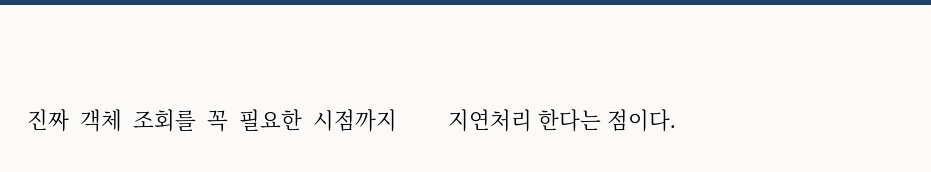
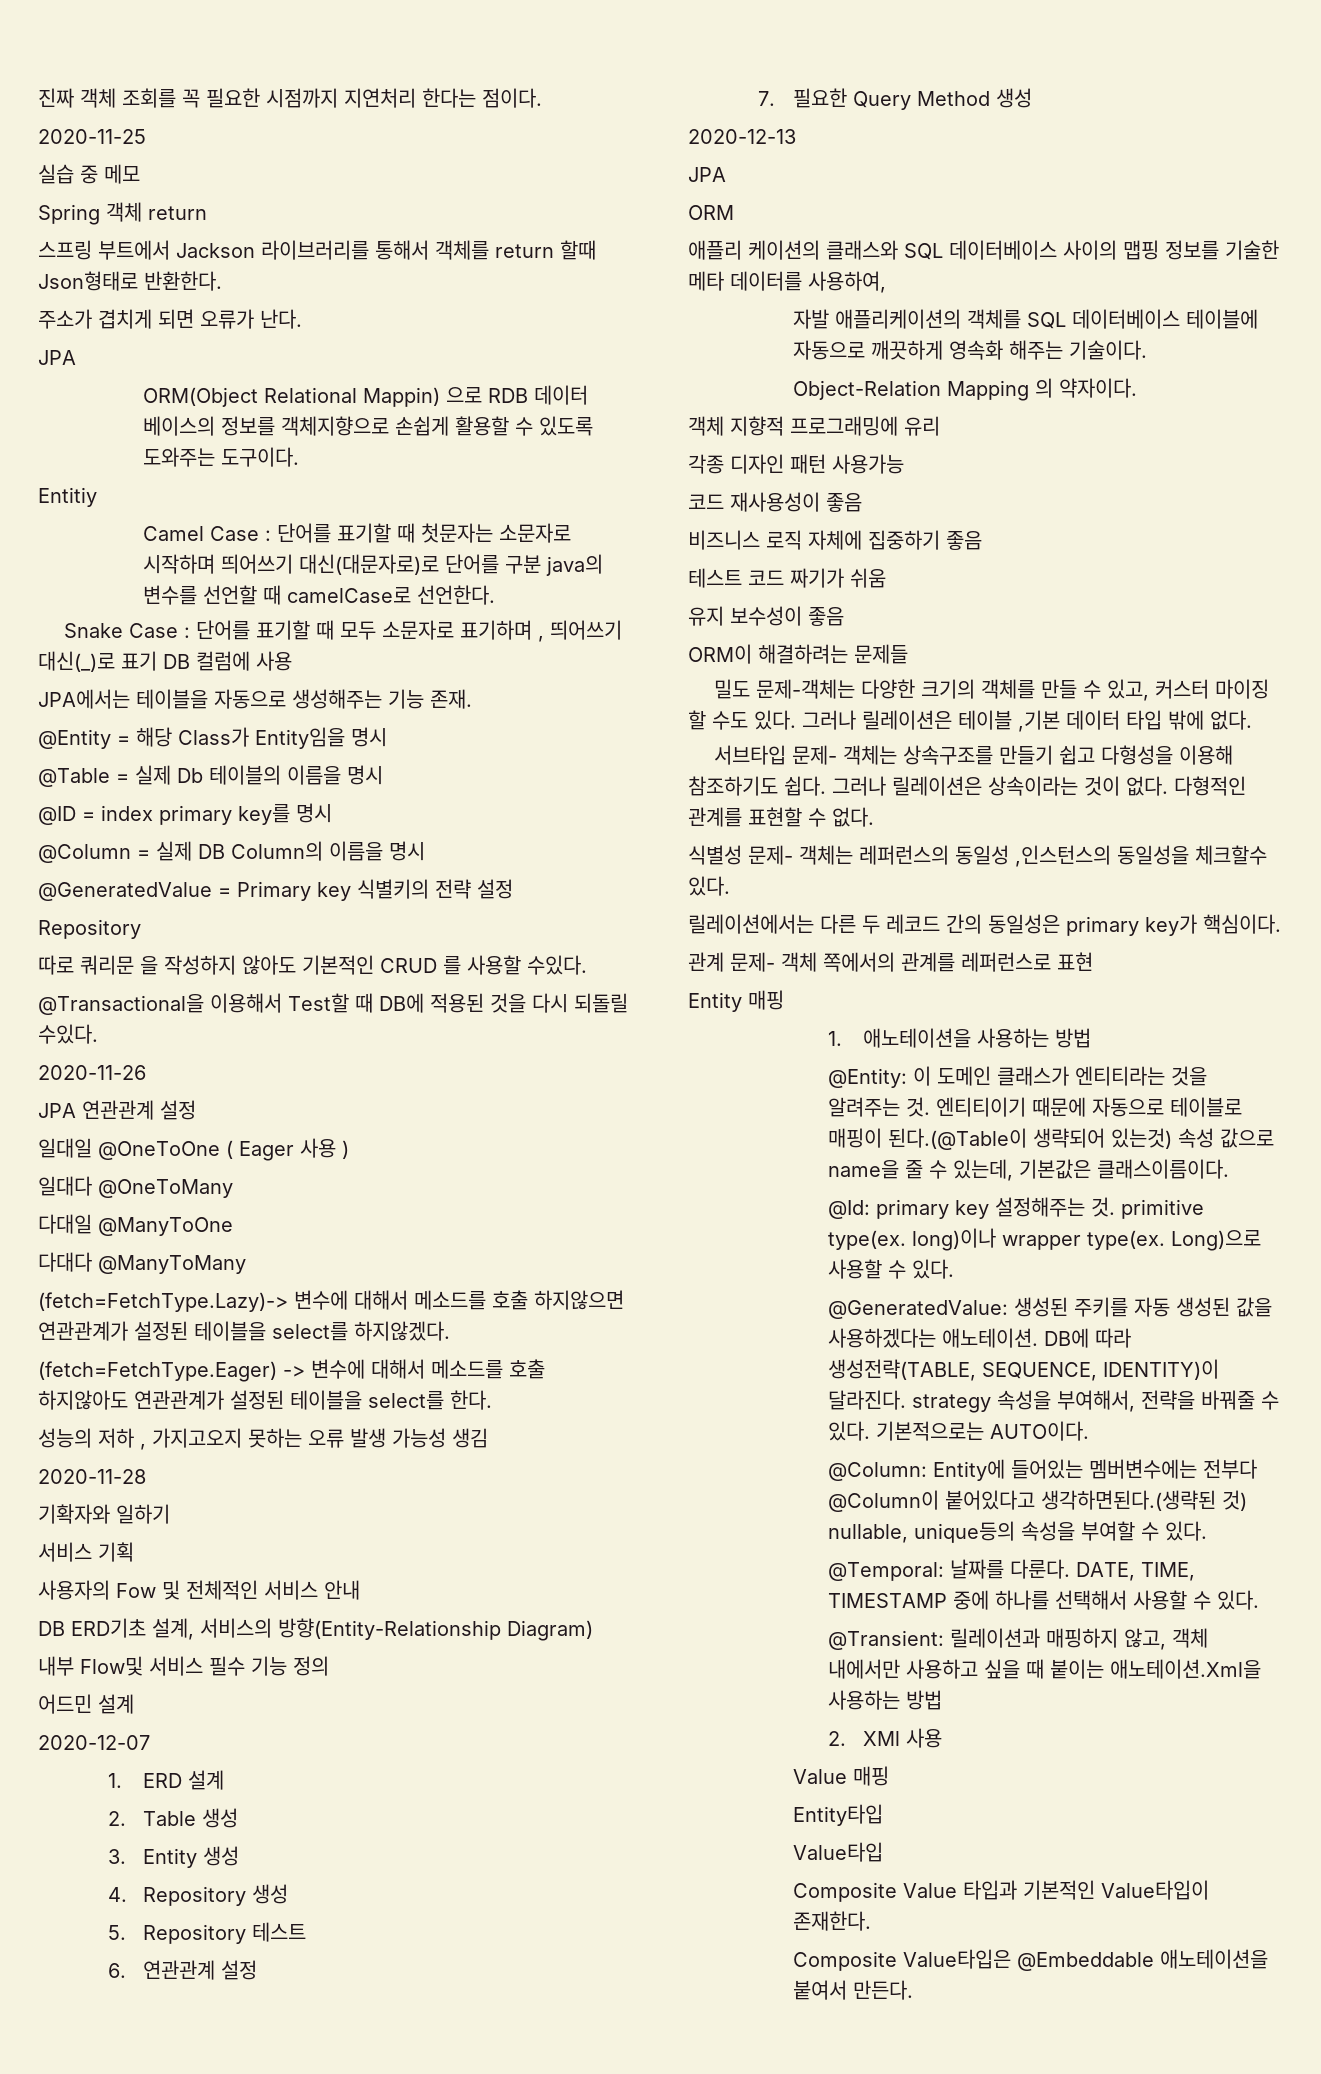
+ 2020-11-25
+ 실습 중 메모
+ Spring 객체 return
+ 스프링 부트에서 Jackson 라이브러리를 통해서 객체를 return 할때 Json형태로 반환한다.
+ 주소가 겹치게 되면 오류가 난다.
+ JPA
+ ORM(Object Relational Mappin) 으로 RDB 데이터 베이스의 정보를 객체지향으로 손쉽게 활용할 수 있도록 도와주는 도구이다.
+ Entitiy
+ Camel Case : 단어를 표기할 때 첫문자는 소문자로 시작하며 띄어쓰기 대신(대문자로)로 단어를 구분 java의 변수를 선언할 때 camelCase로 선언한다.
+ Snake Case : 단어를 표기할 때 모두 소문자로 표기하며 , 띄어쓰기 대신(_)로 표기 DB 컬럼에 사용
+ JPA에서는 테이블을 자동으로 생성해주는 기능 존재.
+ @Entity = 해당 Class가 Entity임을 명시
+ @Table = 실제 Db 테이블의 이름을 명시
+ @ID = index primary key를 명시
+ @Column = 실제 DB Column의 이름을 명시
+ @GeneratedValue = Primary key 식별키의 전략 설정
+ Repository
+ 따로 쿼리문 을 작성하지 않아도 기본적인 CRUD 를 사용할 수있다.
+ @Transactional을 이용해서 Test할 때 DB에 적용된 것을 다시 되돌릴 수있다.
+ 2020-11-26
+ JPA 연관관계 설정
+ 일대일 @OneToOne ( Eager 사용 )
+ 일대다 @OneToMany
+ 다대일 @ManyToOne
+ 다대다 @ManyToMany
+ (fetch=FetchType.Lazy)-> 변수에 대해서 메소드를 호출 하지않으면 연관관계가 설정된 테이블을 select를 하지않겠다.
+ (fetch=FetchType.Eager) -> 변수에 대해서 메소드를 호출 하지않아도 연관관계가 설정된 테이블을 select를 한다.
+ 성능의 저하 , 가지고오지 못하는 오류 발생 가능성 생김
+ 2020-11-28
+ 기확자와 일하기
+ 서비스 기획
+ 사용자의 Fow 및 전체적인 서비스 안내
+ DB ERD기초 설계, 서비스의 방향(Entity-Relationship Diagram)
+ 내부 Flow및 서비스 필수 기능 정의
+ 어드민 설계
+ 2020-12-07
+ 1. ERD 설계
+ 2. Table 생성
+ 3. Entity 생성
+ 4. Repository 생성
+ 5. Repository 테스트
+ 6. 연관관계 설정
+ 7. 필요한 Query Method 생성
+ 2020-12-13
+ JPA
+ ORM
+ 애플리 케이션의 클래스와 SQL 데이터베이스 사이의 맵핑 정보를 기술한 메타 데이터를 사용하여,
+ 자발 애플리케이션의 객체를 SQL 데이터베이스 테이블에 자동으로 깨끗하게 영속화 해주는 기술이다.
+ Object-Relation Mapping 의 약자이다.
+ 객체 지향적 프로그래밍에 유리
+ 각종 디자인 패턴 사용가능
+ 코드 재사용성이 좋음
+ 비즈니스 로직 자체에 집중하기 좋음
+ 테스트 코드 짜기가 쉬움
+ 유지 보수성이 좋음
+ ORM이 해결하려는 문제들
+ 밀도 문제-객체는 다양한 크기의 객체를 만들 수 있고, 커스터 마이징 할 수도 있다. 그러나 릴레이션은 테이블 ,기본 데이터 타입 밖에 없다.
+ 서브타입 문제- 객체는 상속구조를 만들기 쉽고 다형성을 이용해 참조하기도 쉽다. 그러나 릴레이션은 상속이라는 것이 없다. 다형적인 관계를 표현할 수 없다.
+ 식별성 문제- 객체는 레퍼런스의 동일성 ,인스턴스의 동일성을 체크할수 있다.
+ 릴레이션에서는 다른 두 레코드 간의 동일성은 primary key가 핵심이다.
+ 관계 문제- 객체 쪽에서의 관계를 레퍼런스로 표현
+ Entity 매핑
+ 1. 애노테이션을 사용하는 방법
+ @Entity: 이 도메인 클래스가 엔티티라는 것을 알려주는 것. 엔티티이기 때문에 자동으로 테이블로 매핑이 된다.(@Table이 생략되어 있는것) 속성 값으로 name을 줄 수 있는데, 기본값은 클래스이름이다.
+ @Id: primary key 설정해주는 것. primitive type(ex. long)이나 wrapper type(ex. Long)으로 사용할 수 있다.
+ @GeneratedValue: 생성된 주키를 자동 생성된 값을 사용하겠다는 애노테이션. DB에 따라 생성전략(TABLE, SEQUENCE, IDENTITY)이 달라진다. strategy 속성을 부여해서, 전략을 바꿔줄 수 있다. 기본적으로는 AUTO이다.
+ @Column: Entity에 들어있는 멤버변수에는 전부다 @Column이 붙어있다고 생각하면된다.(생략된 것) nullable, unique등의 속성을 부여할 수 있다.
+ @Temporal: 날짜를 다룬다. DATE, TIME, TIMESTAMP 중에 하나를 선택해서 사용할 수 있다.
+ @Transient: 릴레이션과 매핑하지 않고, 객체 내에서만 사용하고 싶을 때 붙이는 애노테이션.Xml을 사용하는 방법
+ 2. XMl 사용
+ Value 매핑
+ Entity타입
+ Value타입
+ Composite Value 타입과 기본적인 Value타입이 존재한다.
+ Composite Value타입은 @Embeddable 애노테이션을 붙여서 만든다.

